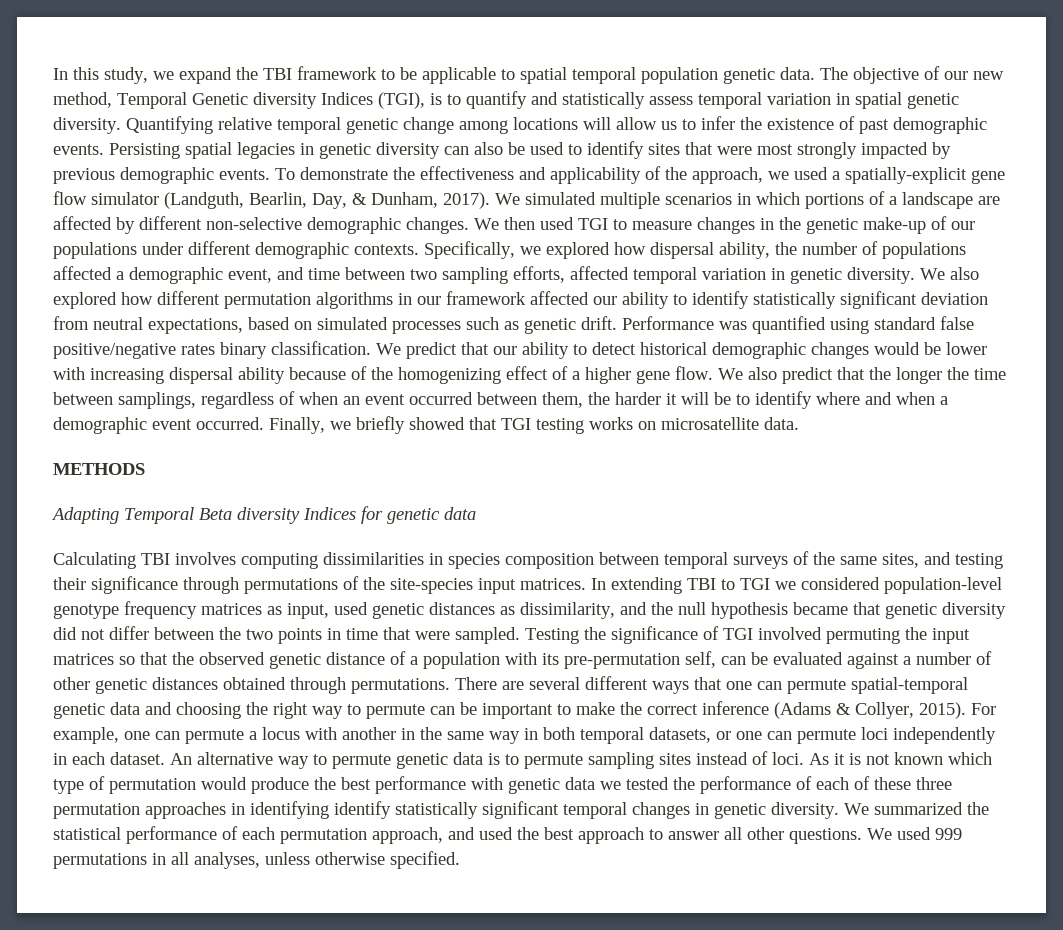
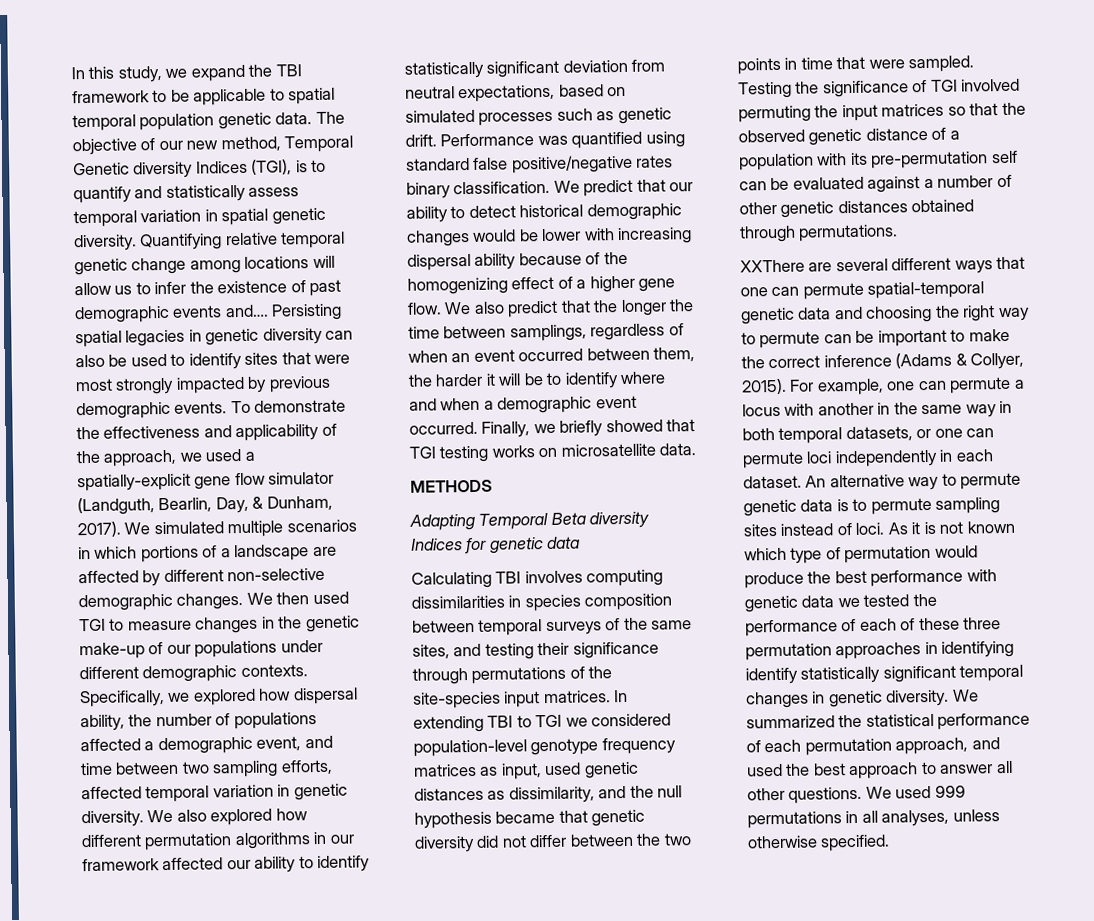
- Quantifying relative temporal genetic change among locations will allow us to infer the existence of past demographic events.
+ Quantifying relative temporal genetic change among locations will allow us to infer the existence of past demographic events and….
- Testing the significance of TGI involved permuting the input matrices so that the observed genetic distance of a population with its pre-permutation self, can be evaluated against a number of other genetic distances obtained through permutations. There are several different ways that one can permute spatial-temporal genetic data and choosing the right way to permute can be important to make the correct inference (Adams & Collyer, 2015).
+ Testing the significance of TGI involved permuting the input matrices so that the observed genetic distance of a population with its pre-permutation self can be evaluated against a number of other genetic distances obtained through permutations.
+ XXThere are several different ways that one can permute spatial-temporal genetic data and choosing the right way to permute can be important to make the correct inference (Adams & Collyer, 2015).

